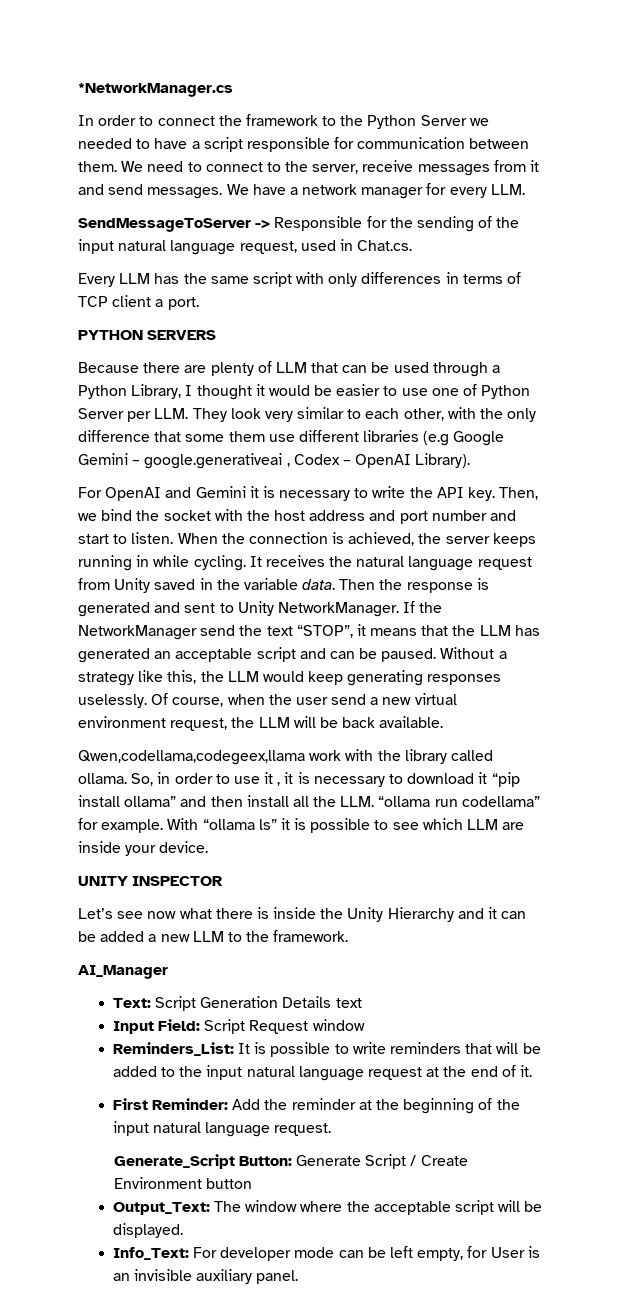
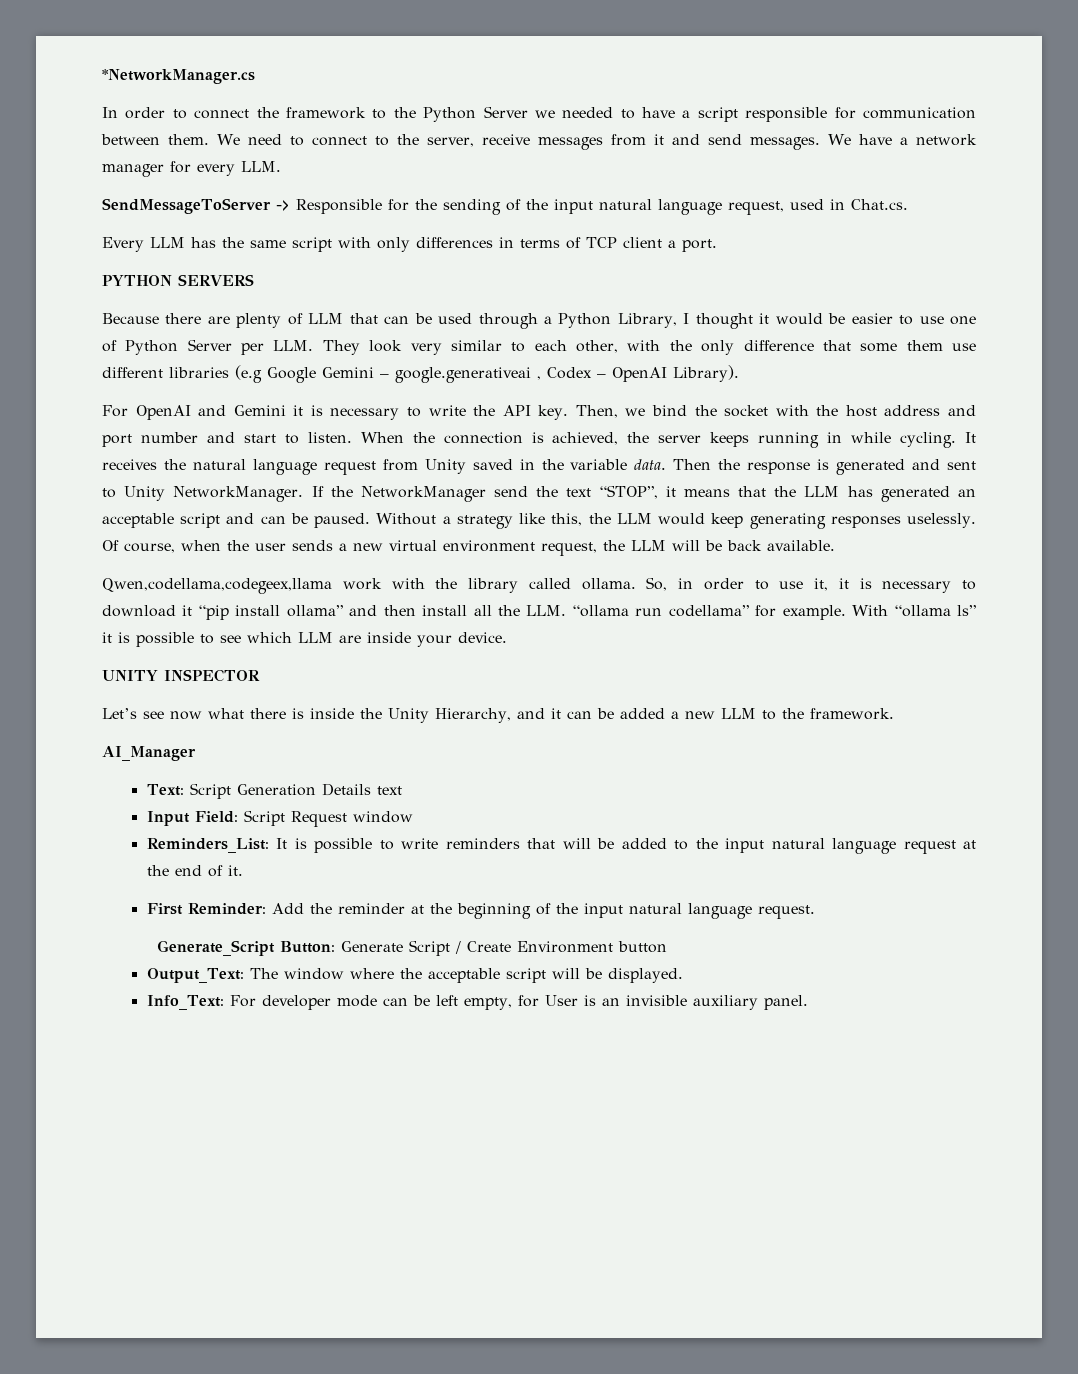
- Of course, when the user send a new virtual environment request, the LLM will be back available.
+ Of course, when the user sends a new virtual environment request, the LLM will be back available.
- So, in order to use it , it is necessary to download it “pip install ollama” and then install all the LLM. “ollama run codellama” for example.
+ So, in order to use it, it is necessary to download it “pip install ollama” and then install all the LLM. “ollama run codellama” for example.
- Let’s see now what there is inside the Unity Hierarchy and it can be added a new LLM to the framework.
+ Let’s see now what there is inside the Unity Hierarchy, and it can be added a new LLM to the framework.

